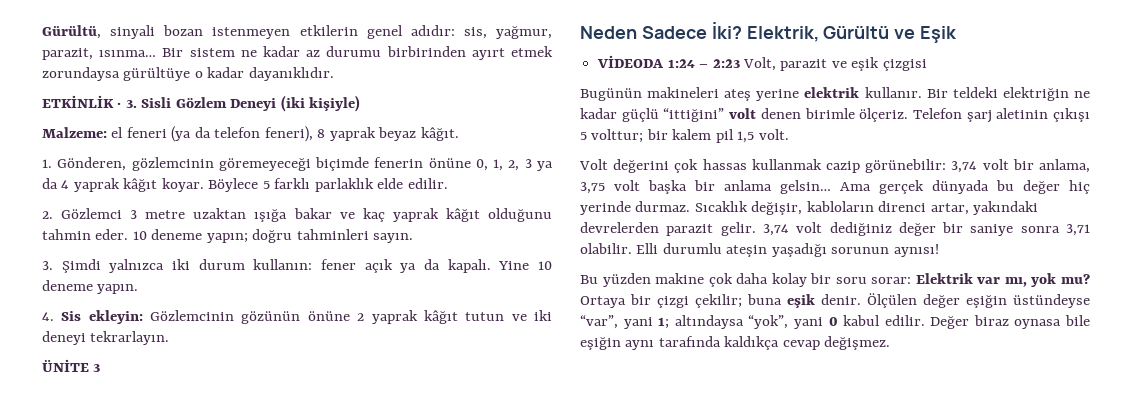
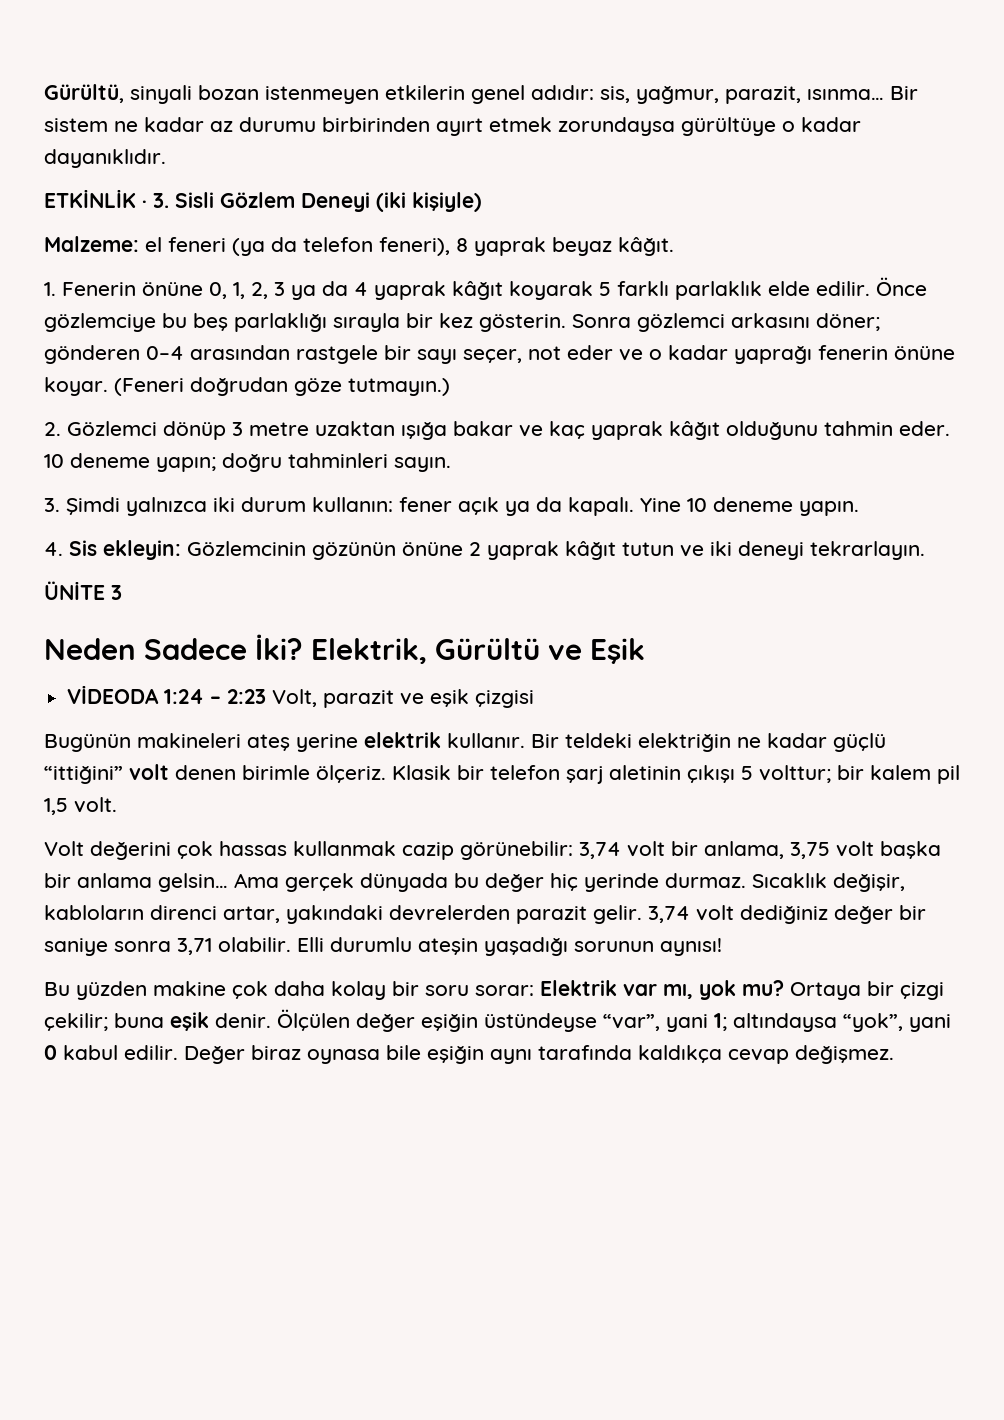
- 1. Gönderen, gözlemcinin göremeyeceği biçimde fenerin önüne 0, 1, 2, 3 ya da 4 yaprak kâğıt koyar. Böylece 5 farklı parlaklık elde edilir.
+ 1. Fenerin önüne 0, 1, 2, 3 ya da 4 yaprak kâğıt koyarak 5 farklı parlaklık elde edilir. Önce gözlemciye bu beş parlaklığı sırayla bir kez gösterin. Sonra gözlemci arkasını döner; gönderen 0–4 arasından rastgele bir sayı seçer, not eder ve o kadar yaprağı fenerin önüne koyar. (Feneri doğrudan göze tutmayın.)
- 2. Gözlemci 3 metre uzaktan ışığa bakar ve kaç yaprak kâğıt olduğunu tahmin eder.
+ 2. Gözlemci dönüp 3 metre uzaktan ışığa bakar ve kaç yaprak kâğıt olduğunu tahmin eder.
- Telefon şarj aletinin çıkışı 5 volttur; bir kalem pil 1,5 volt.
+ Klasik bir telefon şarj aletinin çıkışı 5 volttur; bir kalem pil 1,5 volt.

